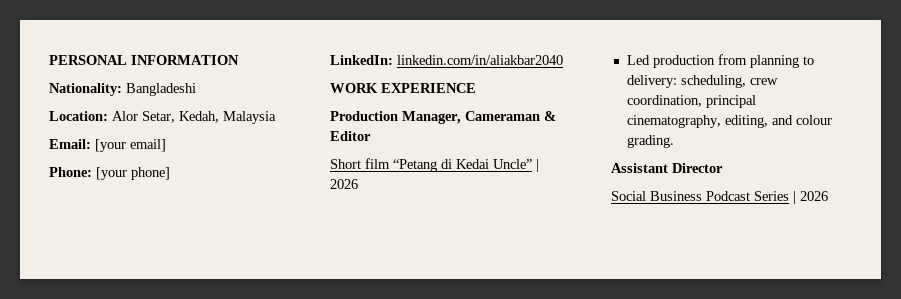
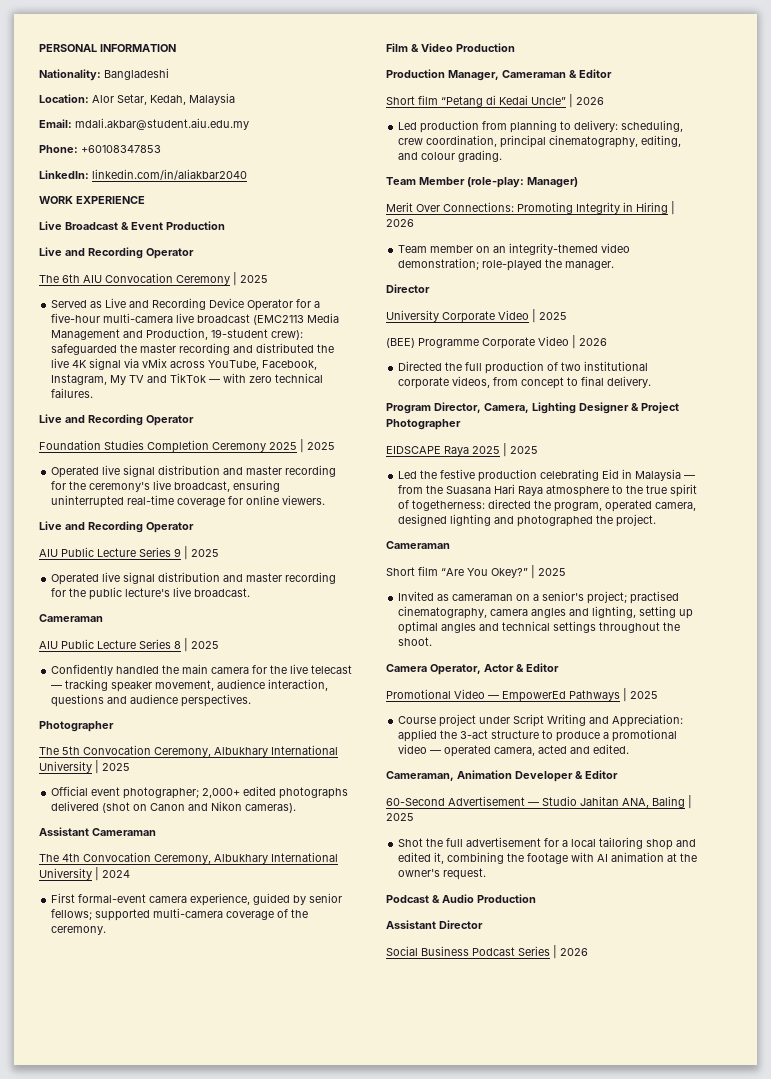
- Email: [your email]
+ Email: mdali.akbar@student.aiu.edu.my
- Phone: [your phone]
+ Phone: +60108347853
+ Live Broadcast & Event Production
+ Live and Recording Operator
+ The 6th AIU Convocation Ceremony | 2025
+ Served as Live and Recording Device Operator for a five-hour multi-camera live broadcast (EMC2113 Media Management and Production, 19-student crew): safeguarded the master recording and distributed the live 4K signal via vMix across YouTube, Facebook, Instagram, My TV and TikTok — with zero technical failures.
+ Live and Recording Operator
+ Foundation Studies Completion Ceremony 2025 | 2025
+ Operated live signal distribution and master recording for the ceremony's live broadcast, ensuring uninterrupted real-time coverage for online viewers.
+ Live and Recording Operator
+ AIU Public Lecture Series 9 | 2025
+ Operated live signal distribution and master recording for the public lecture's live broadcast.
+ Cameraman
+ AIU Public Lecture Series 8 | 2025
+ Confidently handled the main camera for the live telecast — tracking speaker movement, audience interaction, questions and audience perspectives.
+ Photographer
+ The 5th Convocation Ceremony, Albukhary International University | 2025
+ Official event photographer; 2,000+ edited photographs delivered (shot on Canon and Nikon cameras).
+ Assistant Cameraman
+ The 4th Convocation Ceremony, Albukhary International University | 2024
+ First formal-event camera experience, guided by senior fellows; supported multi-camera coverage of the ceremony.
+ Film & Video Production
+ Team Member (role-play: Manager)
+ Merit Over Connections: Promoting Integrity in Hiring | 2026
+ Team member on an integrity-themed video demonstration; role-played the manager.
+ Director
+ University Corporate Video | 2025
+ (BEE) Programme Corporate Video | 2026
+ Directed the full production of two institutional corporate videos, from concept to final delivery.
+ Program Director, Camera, Lighting Designer & Project Photographer
+ EIDSCAPE Raya 2025 | 2025
+ Led the festive production celebrating Eid in Malaysia — from the Suasana Hari Raya atmosphere to the true spirit of togetherness: directed the program, operated camera, designed lighting and photographed the project.
+ Cameraman
+ Short film “Are You Okey?” | 2025
+ Invited as cameraman on a senior's project; practised cinematography, camera angles and lighting, setting up optimal angles and technical settings throughout the shoot.
+ Camera Operator, Actor & Editor
+ Promotional Video — EmpowerEd Pathways | 2025
+ Course project under Script Writing and Appreciation: applied the 3-act structure to produce a promotional video — operated camera, acted and edited.
+ Cameraman, Animation Developer & Editor
+ 60-Second Advertisement — Studio Jahitan ANA, Baling | 2025
+ Shot the full advertisement for a local tailoring shop and edited it, combining the footage with AI animation at the owner's request.
+ Podcast & Audio Production

